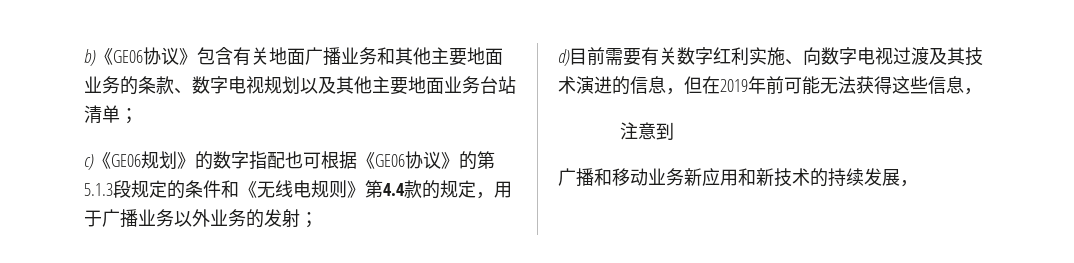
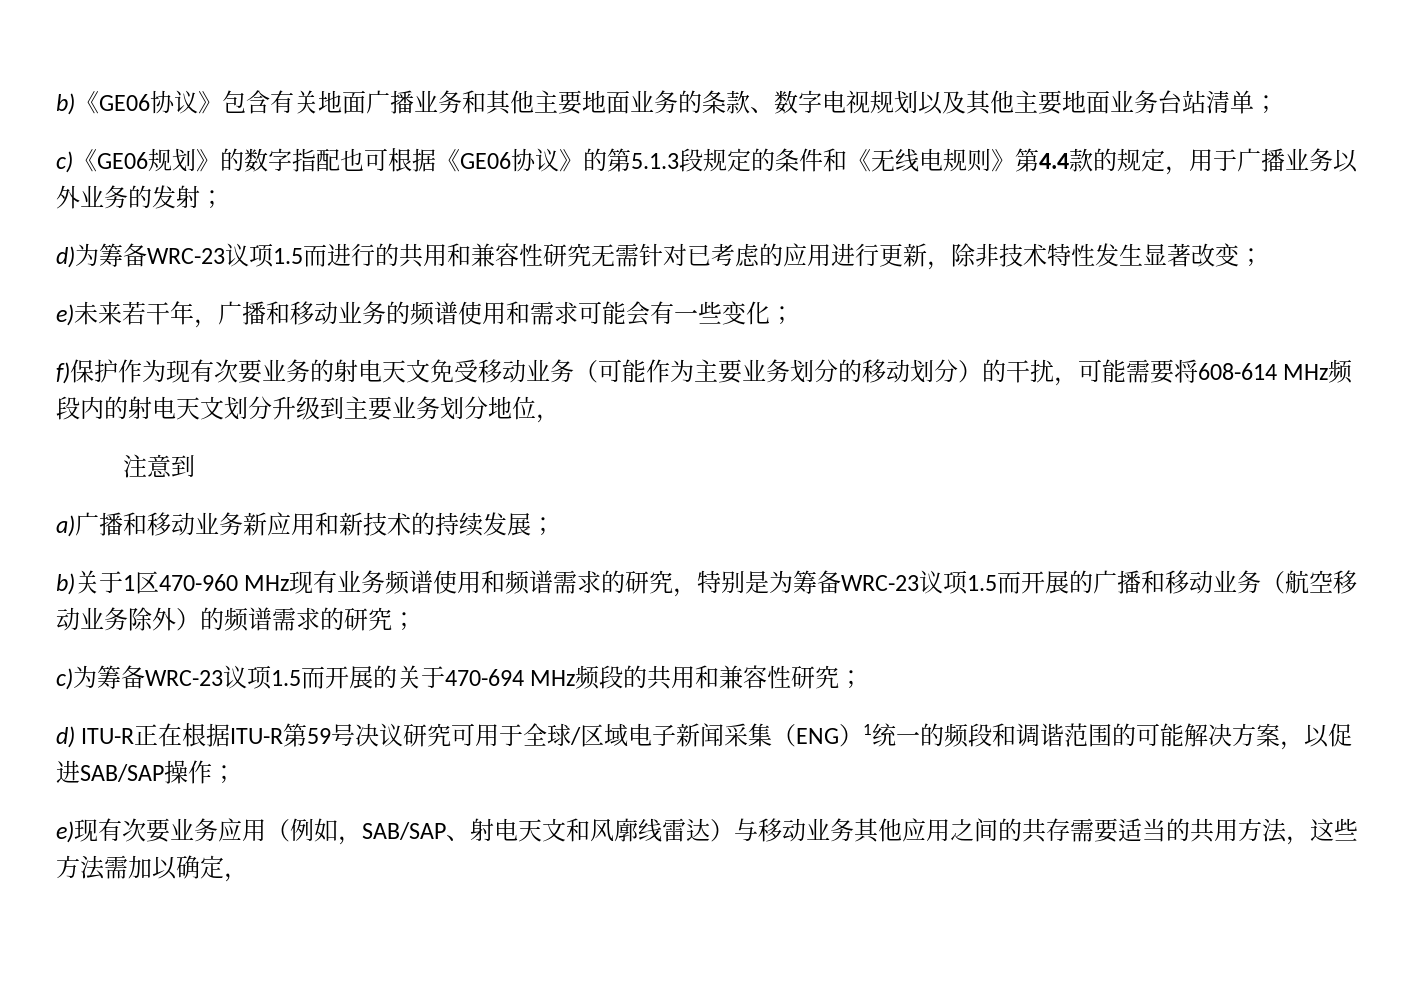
- d)目前需要有关数字红利实施、向数字电视过渡及其技术演进的信息，但在2019年前可能无法获得这些信息，
+ d)为筹备WRC-23议项1.5而进行的共用和兼容性研究无需针对已考虑的应用进行更新，除非技术特性发生显著改变；
+ e)未来若干年，广播和移动业务的频谱使用和需求可能会有一些变化；
+ f)保护作为现有次要业务的射电天文免受移动业务（可能作为主要业务划分的移动划分）的干扰，可能需要将608-614 MHz频段内的射电天文划分升级到主要业务划分地位，
- 广播和移动业务新应用和新技术的持续发展，
+ a)广播和移动业务新应用和新技术的持续发展；
+ b)关于1区470-960 MHz现有业务频谱使用和频谱需求的研究，特别是为筹备WRC-23议项1.5而开展的广播和移动业务（航空移动业务除外）的频谱需求的研究；
+ c)为筹备WRC-23议项1.5而开展的关于470-694 MHz频段的共用和兼容性研究；
+ d) ITU-R正在根据ITU-R第59号决议研究可用于全球/区域电子新闻采集（ENG）1统一的频段和调谐范围的可能解决方案，以促进SAB/SAP操作；
+ e)现有次要业务应用（例如，SAB/SAP、射电天文和风廓线雷达）与移动业务其他应用之间的共存需要适当的共用方法，这些方法需加以确定，

